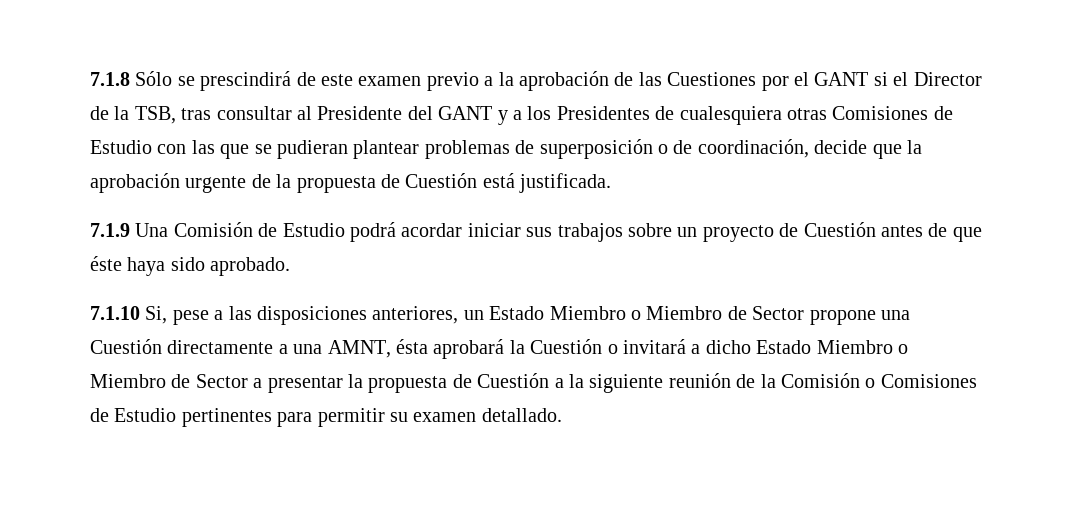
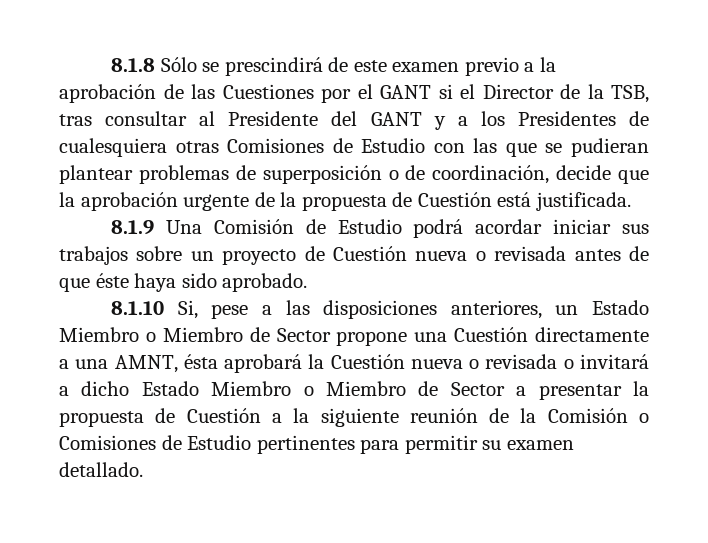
- 7.1.8 Sólo se prescindirá de este examen previo a la aprobación de las Cuestiones por el GANT si el Director de la TSB, tras consultar al Presidente del GANT y a los Presidentes de cualesquiera otras Comisiones de Estudio con las que se pudieran plantear problemas de superposición o de coordinación, decide que la aprobación urgente de la propuesta de Cuestión está justificada.
+ 8.1.8 Sólo se prescindirá de este examen previo a la aprobación de las Cuestiones por el GANT si el Director de la TSB, tras consultar al Presidente del GANT y a los Presidentes de cualesquiera otras Comisiones de Estudio con las que se pudieran plantear problemas de superposición o de coordinación, decide que la aprobación urgente de la propuesta de Cuestión está justificada.
- 7.1.9 Una Comisión de Estudio podrá acordar iniciar sus trabajos sobre un proyecto de Cuestión antes de que éste haya sido aprobado.
+ 8.1.9 Una Comisión de Estudio podrá acordar iniciar sus trabajos sobre un proyecto de Cuestión nueva o revisada antes de que éste haya sido aprobado.
- 7.1.10 Si, pese a las disposiciones anteriores, un Estado Miembro o Miembro de Sector propone una Cuestión directamente a una AMNT, ésta aprobará la Cuestión o invitará a dicho Estado Miembro o Miembro de Sector a presentar la propuesta de Cuestión a la siguiente reunión de la Comisión o Comisiones de Estudio pertinentes para permitir su examen detallado.
+ 8.1.10 Si, pese a las disposiciones anteriores, un Estado Miembro o Miembro de Sector propone una Cuestión directamente a una AMNT, ésta aprobará la Cuestión nueva o revisada o invitará a dicho Estado Miembro o Miembro de Sector a presentar la propuesta de Cuestión a la siguiente reunión de la Comisión o Comisiones de Estudio pertinentes para permitir su examen detallado.

